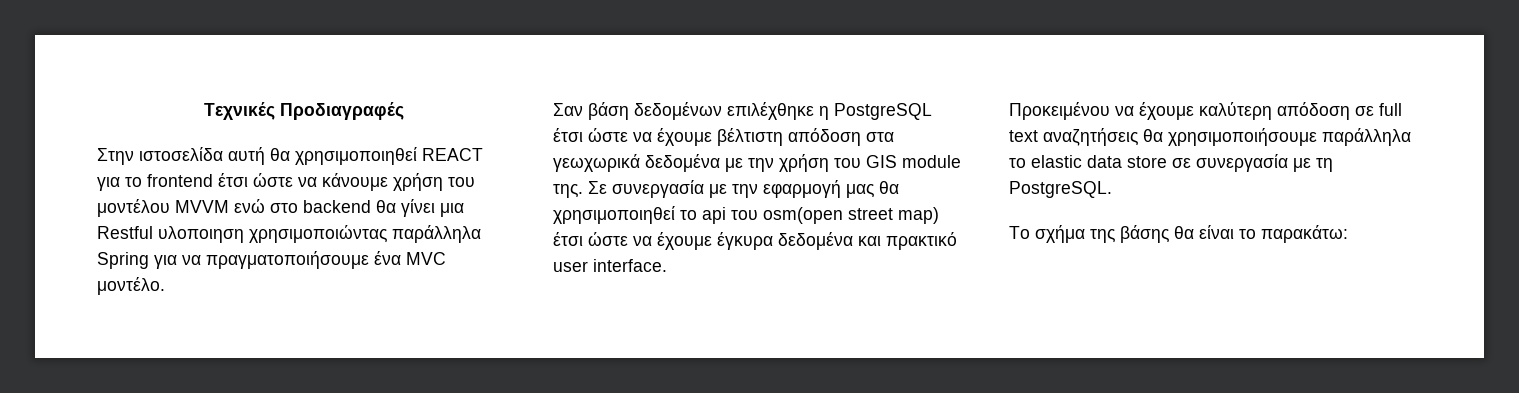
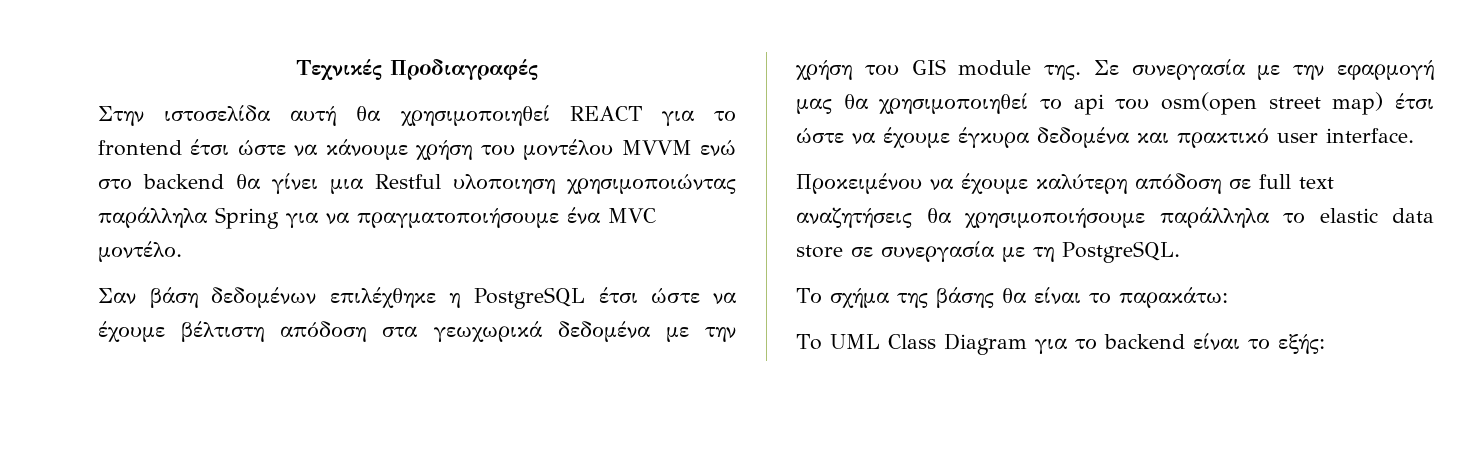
+ To UML Class Diagram για το backend είναι το εξής:

